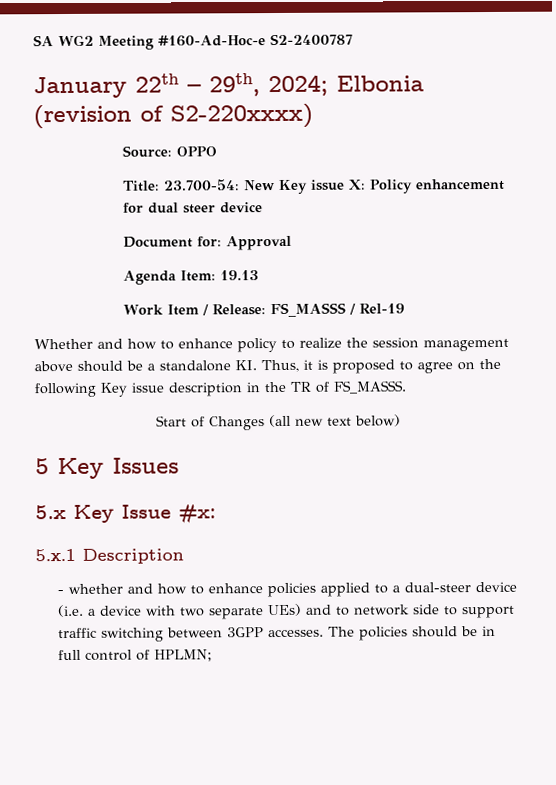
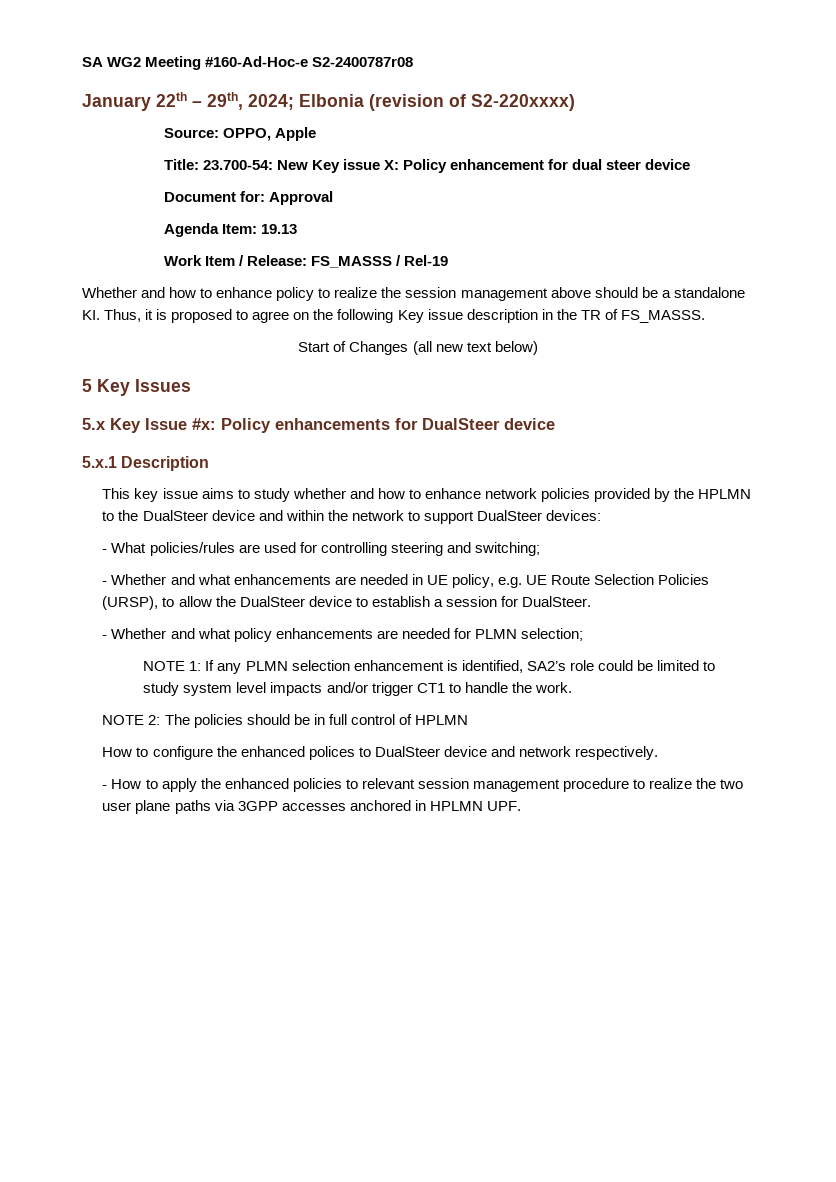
- SA WG2 Meeting #160-Ad-Hoc-e S2-2400787
+ SA WG2 Meeting #160-Ad-Hoc-e S2-2400787r08
- Source: OPPO
+ Source: OPPO, Apple
- 5.x Key Issue #x:
+ 5.x Key Issue #x: Policy enhancements for DualSteer device
  5.x.1 Description
- - whether and how to enhance policies applied to a dual-steer device (i.e. a device with two separate UEs) and to network side to support traffic switching between 3GPP accesses. The policies should be in full control of HPLMN;
+ This key issue aims to study whether and how to enhance network policies provided by the HPLMN to the DualSteer device and within the network to support DualSteer devices:
+ - What policies/rules are used for controlling steering and switching;
+ - Whether and what enhancements are needed in UE policy, e.g. UE Route Selection Policies (URSP), to allow the DualSteer device to establish a session for DualSteer.
+ - Whether and what policy enhancements are needed for PLMN selection;
+ NOTE 1: If any PLMN selection enhancement is identified, SA2’s role could be limited to study system level impacts and/or trigger CT1 to handle the work.
+ NOTE 2: The policies should be in full control of HPLMN
+ How to configure the enhanced polices to DualSteer device and network respectively.
+ - How to apply the enhanced policies to relevant session management procedure to realize the two user plane paths via 3GPP accesses anchored in HPLMN UPF.

